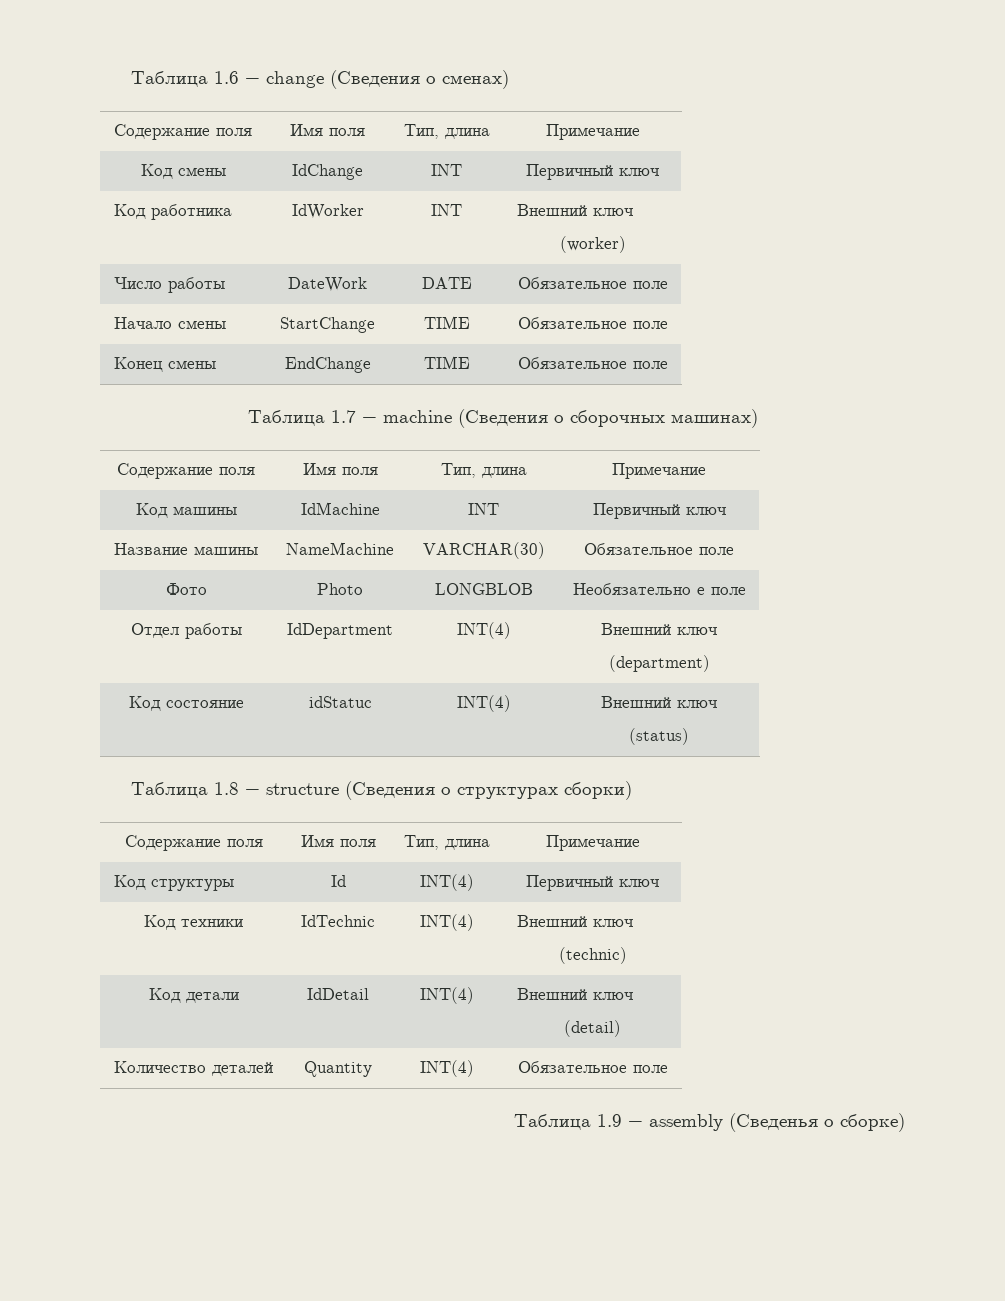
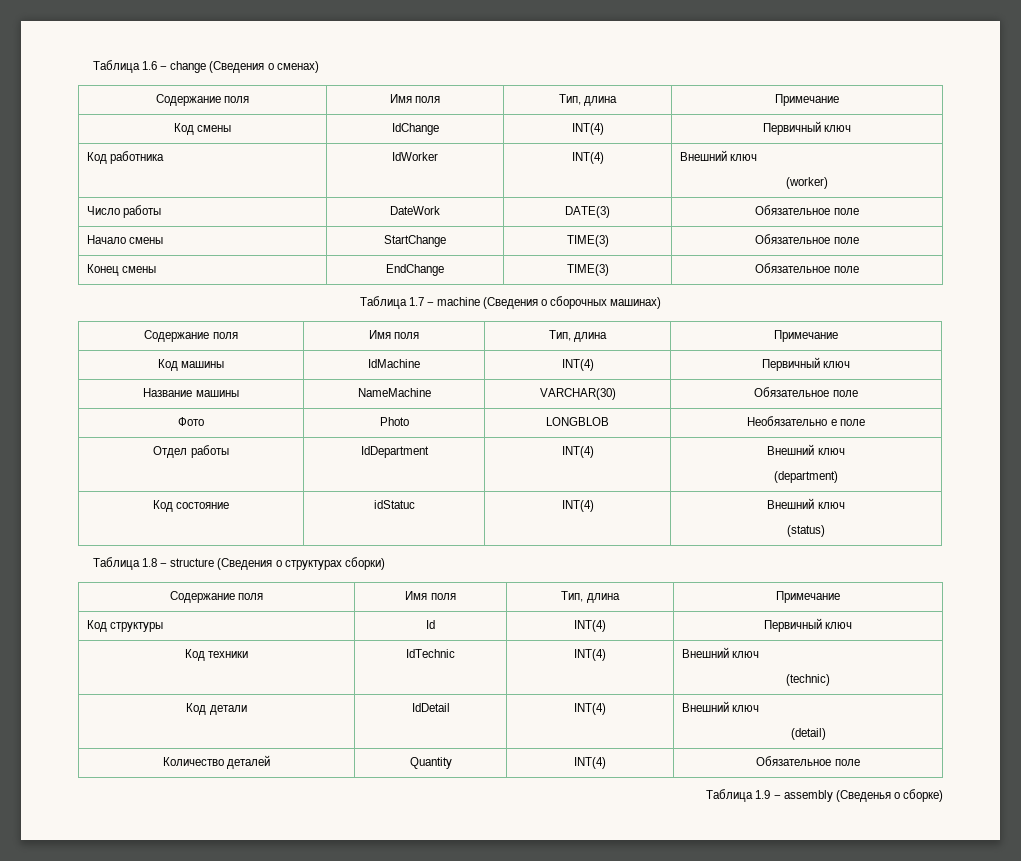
- Код смены | IdChange | INT | Первичный ключ
+ Код смены | IdChange | INT(4) | Первичный ключ
- Код работника | IdWorker | INT | Внешний ключ
+ Код работника | IdWorker | INT(4) | Внешний ключ
- Число работы | DateWork | DATE | Обязательное поле
+ Число работы | DateWork | DATE(3) | Обязательное поле
- Начало смены | StartChange | TIME | Обязательное поле
+ Начало смены | StartChange | TIME(3) | Обязательное поле
- Конец смены | EndChange | TIME | Обязательное поле
+ Конец смены | EndChange | TIME(3) | Обязательное поле
- Код машины | IdMachine | INT | Первичный ключ
+ Код машины | IdMachine | INT(4) | Первичный ключ

